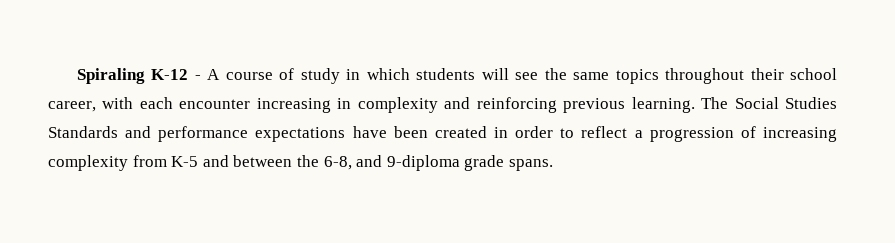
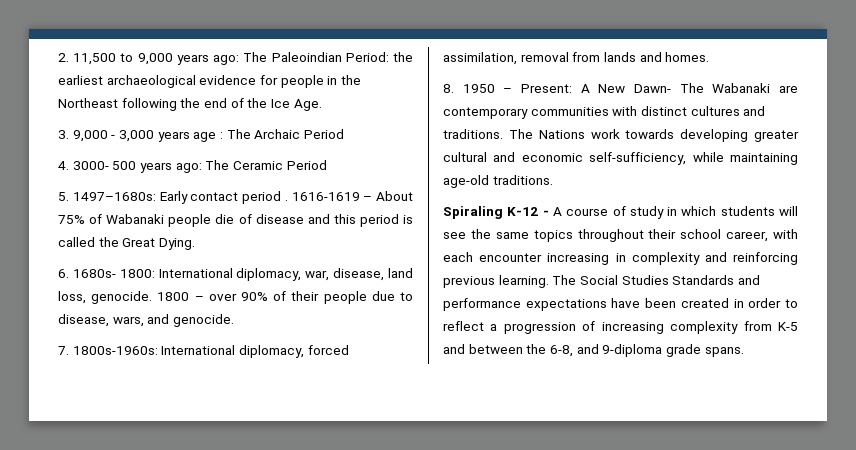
+ 2. 11,500 to 9,000 years ago: The Paleoindian Period: the earliest archaeological evidence for people in the Northeast following the end of the Ice Age.
+ 3. 9,000 - 3,000 years age : The Archaic Period
+ 4. 3000- 500 years ago: The Ceramic Period
+ 5. 1497–1680s: Early contact period . 1616-1619 – About 75% of Wabanaki people die of disease and this period is called the Great Dying.
+ 6. 1680s- 1800: International diplomacy, war, disease, land loss, genocide. 1800 – over 90% of their people due to disease, wars, and genocide.
+ 7. 1800s-1960s: International diplomacy, forced assimilation, removal from lands and homes.
+ 8. 1950 – Present: A New Dawn- The Wabanaki are contemporary communities with distinct cultures and traditions. The Nations work towards developing greater cultural and economic self-sufficiency, while maintaining age-old traditions.

